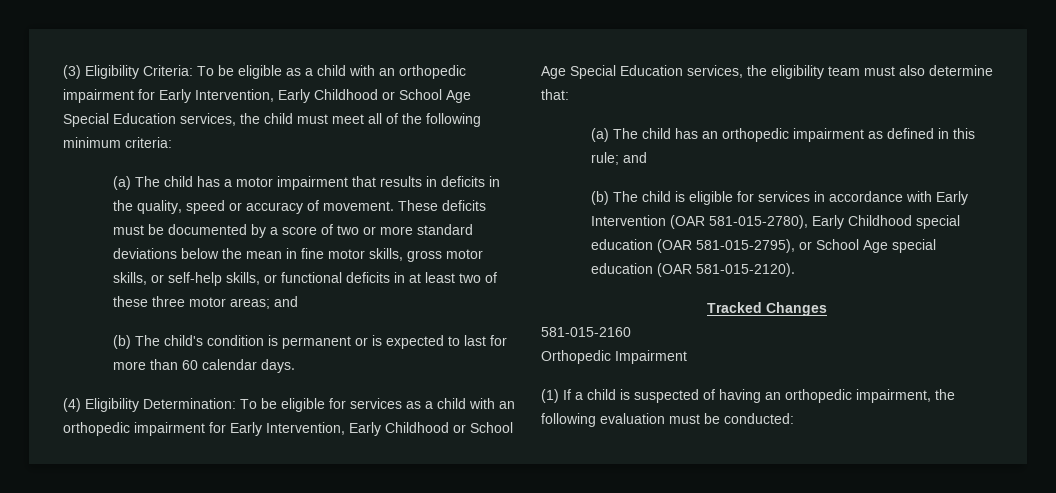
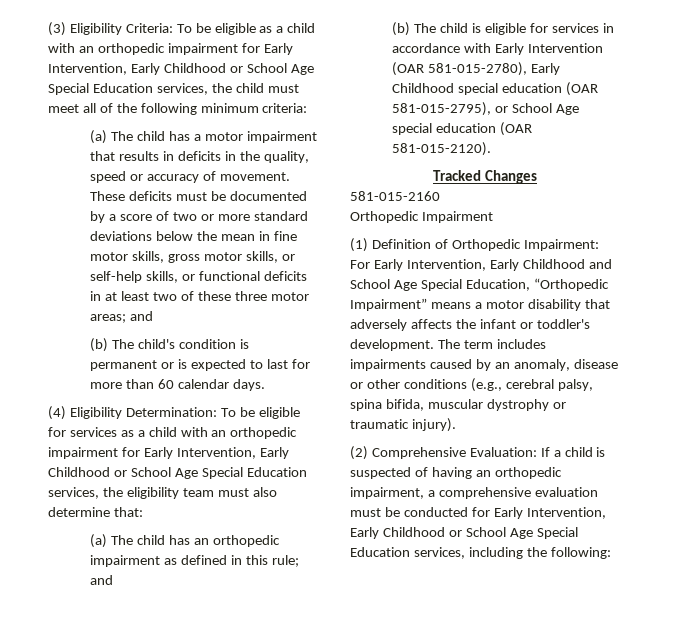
- (1) If a child is suspected of having an orthopedic impairment, the following evaluation must be conducted:
+ (1) Definition of Orthopedic Impairment: For Early Intervention, Early Childhood and School Age Special Education, “Orthopedic Impairment” means a motor disability that adversely affects the infant or toddler's development. The term includes impairments caused by an anomaly, disease or other conditions (e.g., cerebral palsy, spina bifida, muscular dystrophy or traumatic injury).
+ (2) Comprehensive Evaluation: If a child is suspected of having an orthopedic impairment, a comprehensive evaluation must be conducted for Early Intervention, Early Childhood or School Age Special Education services, including the following:

